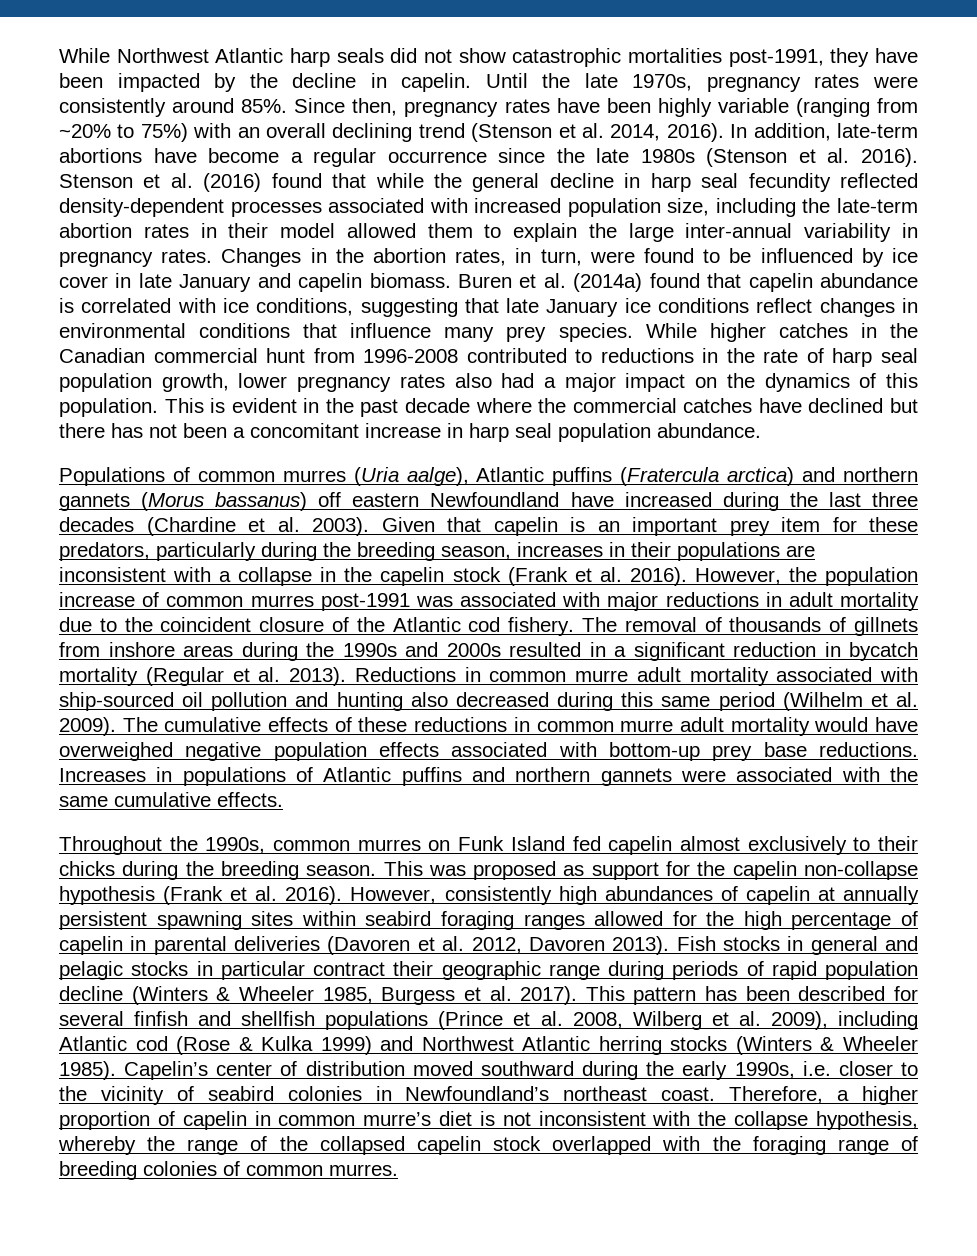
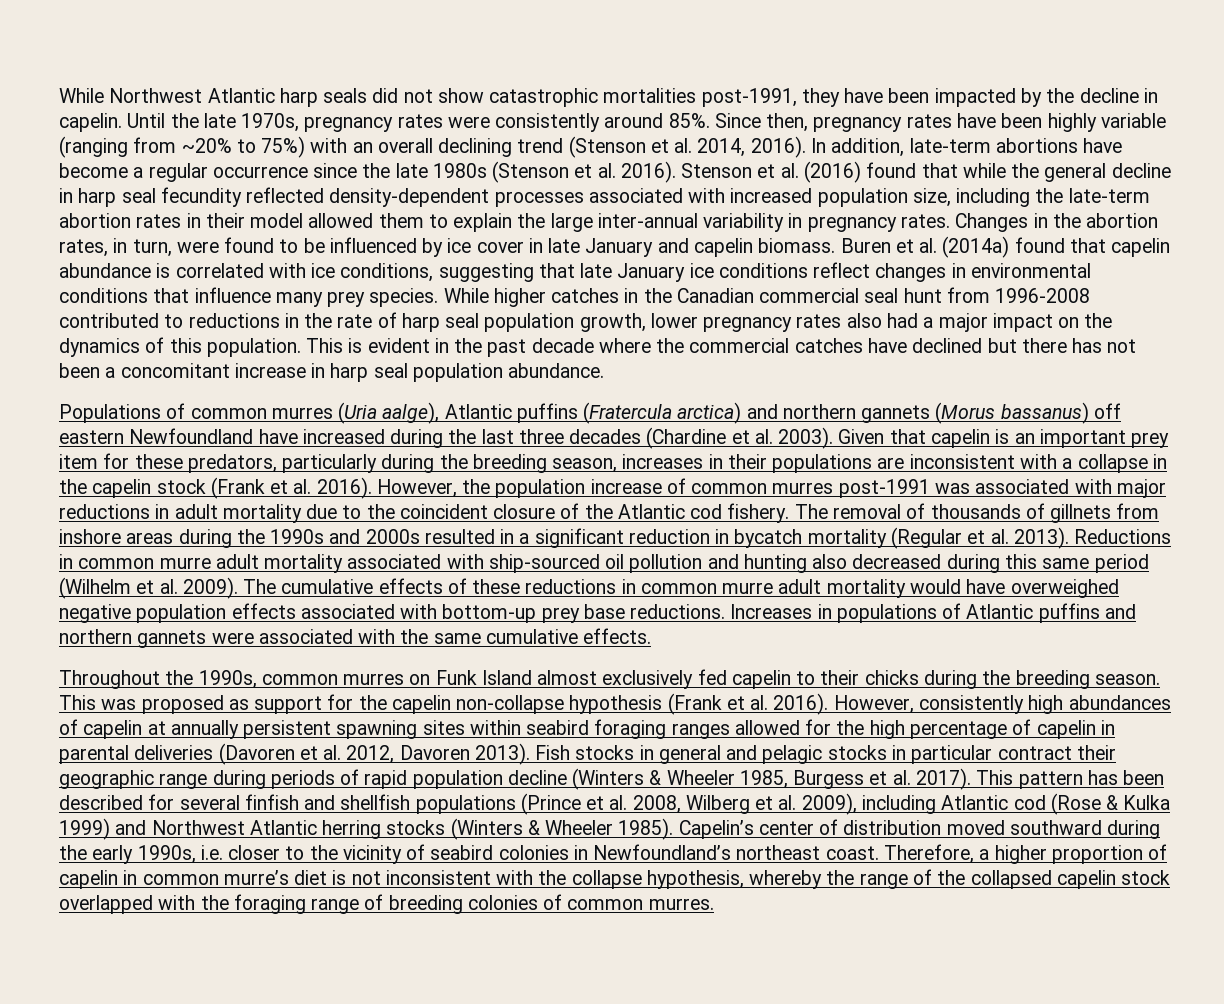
- While higher catches in the Canadian commercial hunt from 1996-2008 contributed to reductions in the rate of harp seal population growth, lower pregnancy rates also had a major impact on the dynamics of this population.
+ While higher catches in the Canadian commercial seal hunt from 1996-2008 contributed to reductions in the rate of harp seal population growth, lower pregnancy rates also had a major impact on the dynamics of this population.
- Throughout the 1990s, common murres on Funk Island fed capelin almost exclusively to their chicks during the breeding season.
+ Throughout the 1990s, common murres on Funk Island almost exclusively fed capelin to their chicks during the breeding season.

